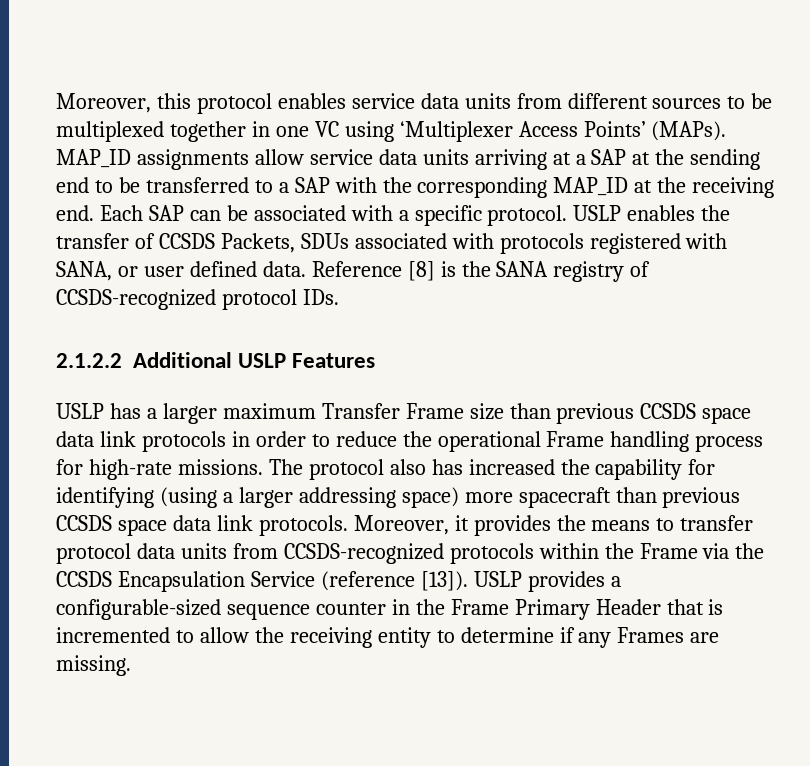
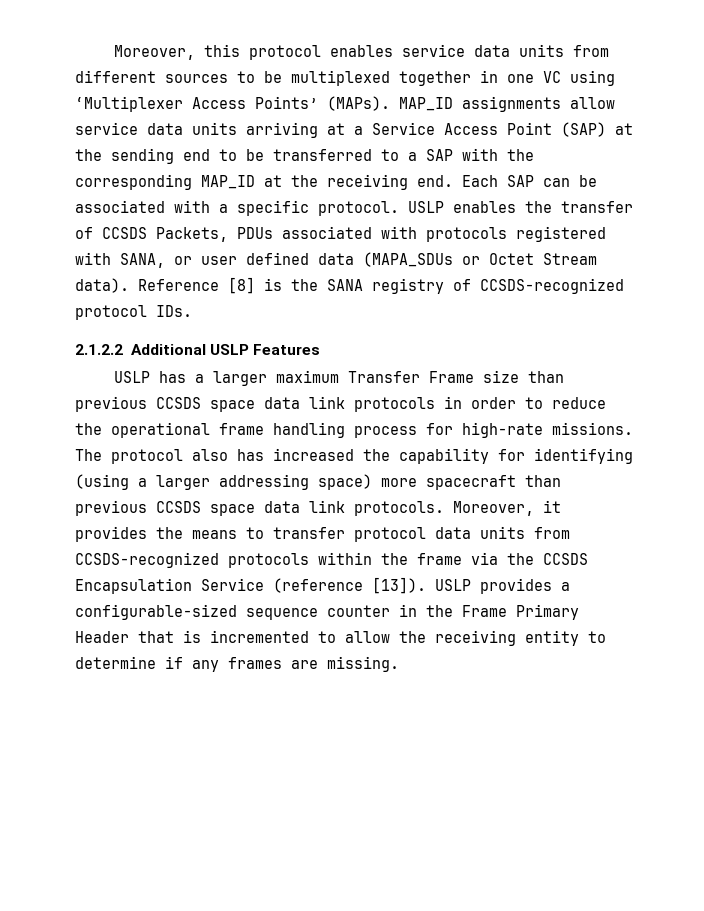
- MAP_ID assignments allow service data units arriving at a SAP at the sending end to be transferred to a SAP with the corresponding MAP_ID at the receiving end.
+ MAP_ID assignments allow service data units arriving at a Service Access Point (SAP) at the sending end to be transferred to a SAP with the corresponding MAP_ID at the receiving end.
- USLP enables the transfer of CCSDS Packets, SDUs associated with protocols registered with SANA, or user defined data.
+ USLP enables the transfer of CCSDS Packets, PDUs associated with protocols registered with SANA, or user defined data (MAPA_SDUs or Octet Stream data).
- USLP has a larger maximum Transfer Frame size than previous CCSDS space data link protocols in order to reduce the operational Frame handling process for high-rate missions.
+ USLP has a larger maximum Transfer Frame size than previous CCSDS space data link protocols in order to reduce the operational frame handling process for high-rate missions.
- Moreover, it provides the means to transfer protocol data units from CCSDS-recognized protocols within the Frame via the CCSDS Encapsulation Service (reference [13]).
+ Moreover, it provides the means to transfer protocol data units from CCSDS-recognized protocols within the frame via the CCSDS Encapsulation Service (reference [13]).
- USLP provides a configurable-sized sequence counter in the Frame Primary Header that is incremented to allow the receiving entity to determine if any Frames are missing.
+ USLP provides a configurable-sized sequence counter in the Frame Primary Header that is incremented to allow the receiving entity to determine if any frames are missing.

